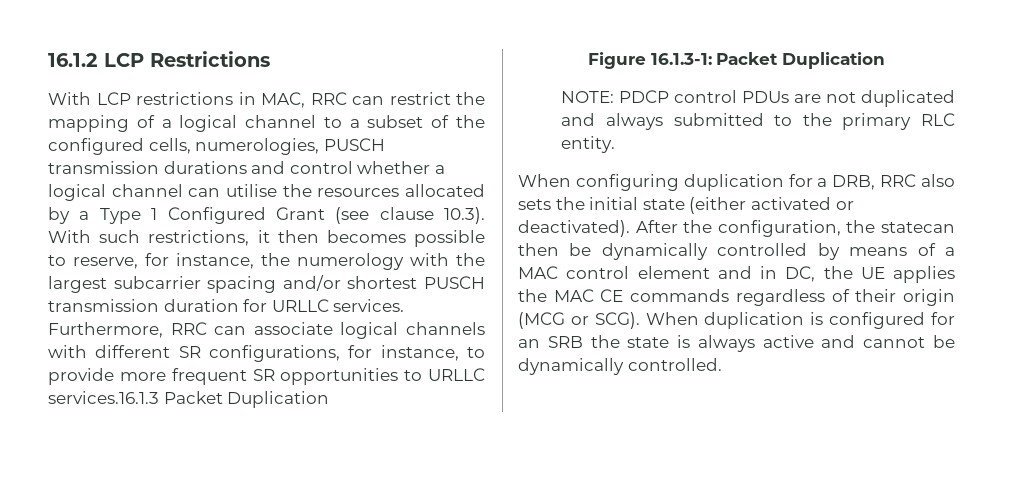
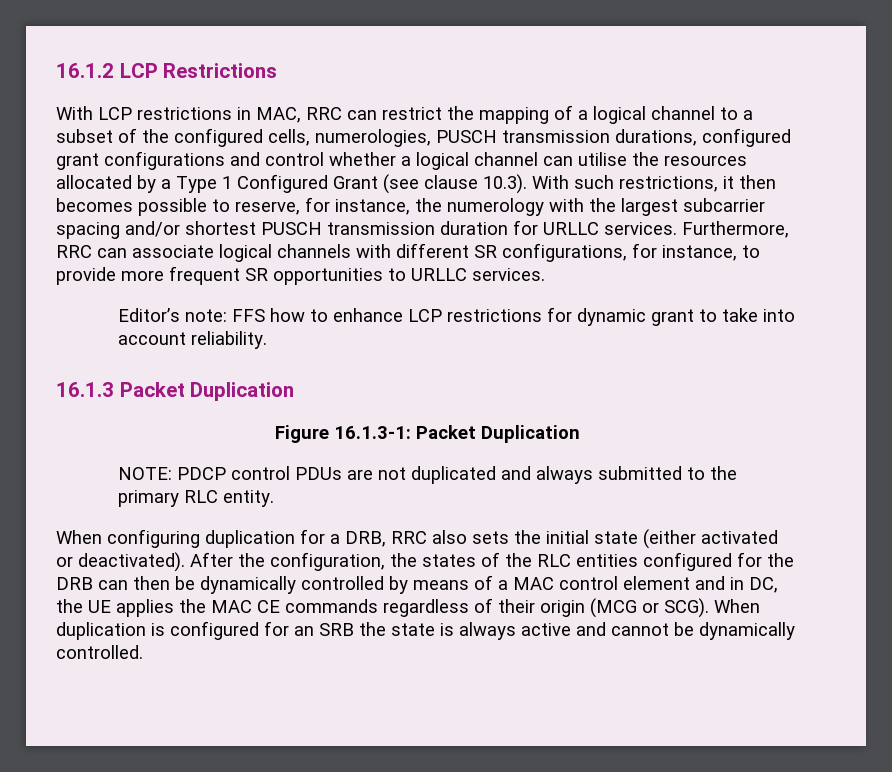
- With LCP restrictions in MAC, RRC can restrict the mapping of a logical channel to a subset of the configured cells, numerologies, PUSCH transmission durations and control whether a logical channel can utilise the resources allocated by a Type 1 Configured Grant (see clause 10.3). With such restrictions, it then becomes possible to reserve, for instance, the numerology with the largest subcarrier spacing and/or shortest PUSCH transmission duration for URLLC services.
+ With LCP restrictions in MAC, RRC can restrict the mapping of a logical channel to a subset of the configured cells, numerologies, PUSCH transmission durations, configured grant configurations and control whether a logical channel can utilise the resources allocated by a Type 1 Configured Grant (see clause 10.3). With such restrictions, it then becomes possible to reserve, for instance, the numerology with the largest subcarrier spacing and/or shortest PUSCH transmission duration for URLLC services.
- Furthermore, RRC can associate logical channels with different SR configurations, for instance, to provide more frequent SR opportunities to URLLC services.16.1.3 Packet Duplication
+ Furthermore, RRC can associate logical channels with different SR configurations, for instance, to provide more frequent SR opportunities to URLLC services.
+ Editor’s note: FFS how to enhance LCP restrictions for dynamic grant to take into account reliability.
+ 16.1.3 Packet Duplication
- After the configuration, the statecan then be dynamically controlled by means of a MAC control element and in DC, the UE applies the MAC CE commands regardless of their origin (MCG or SCG).
+ After the configuration, the states of the RLC entities configured for the DRB can then be dynamically controlled by means of a MAC control element and in DC, the UE applies the MAC CE commands regardless of their origin (MCG or SCG).

